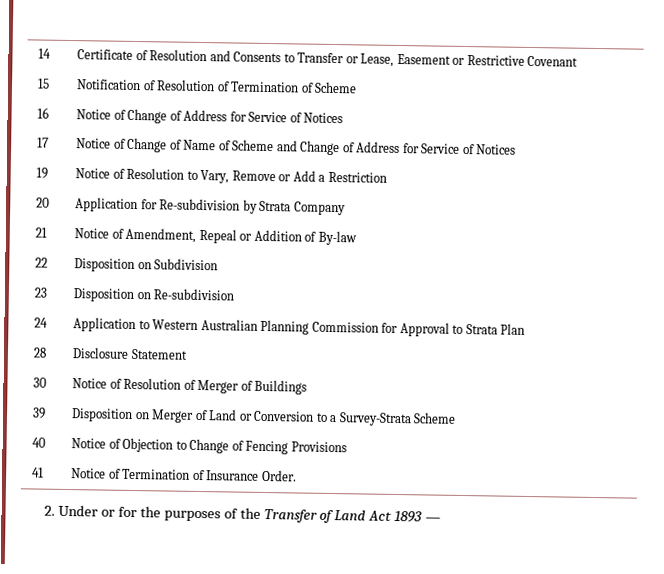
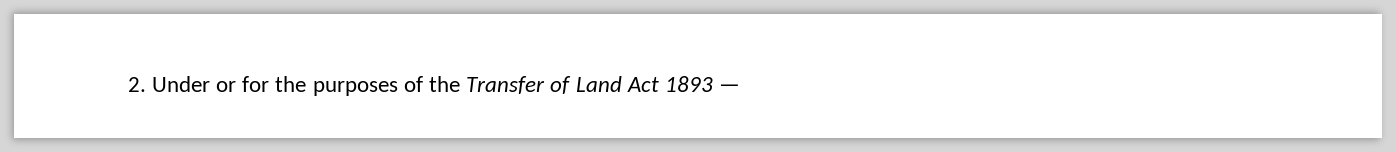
- 14 | Certificate of Resolution and Consents to Transfer or Lease, Easement or Restrictive Covenant
- 15 | Notification of Resolution of Termination of Scheme
- 16 | Notice of Change of Address for Service of Notices
- 17 | Notice of Change of Name of Scheme and Change of Address for Service of Notices
- 19 | Notice of Resolution to Vary, Remove or Add a Restriction
- 20 | Application for Re-subdivision by Strata Company
- 21 | Notice of Amendment, Repeal or Addition of By-law
- 22 | Disposition on Subdivision
- 23 | Disposition on Re-subdivision
- 24 | Application to Western Australian Planning Commission for Approval to Strata Plan
- 28 | Disclosure Statement
- 30 | Notice of Resolution of Merger of Buildings
- 39 | Disposition on Merger of Land or Conversion to a Survey-Strata Scheme
- 40 | Notice of Objection to Change of Fencing Provisions
- 41 | Notice of Termination of Insurance Order.

